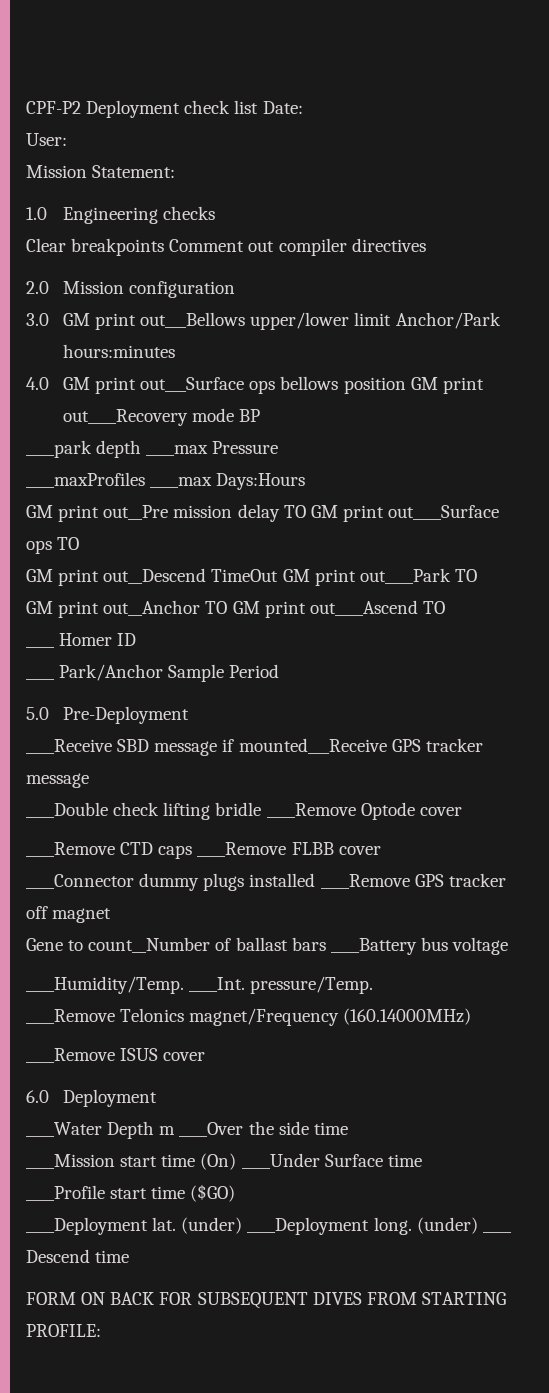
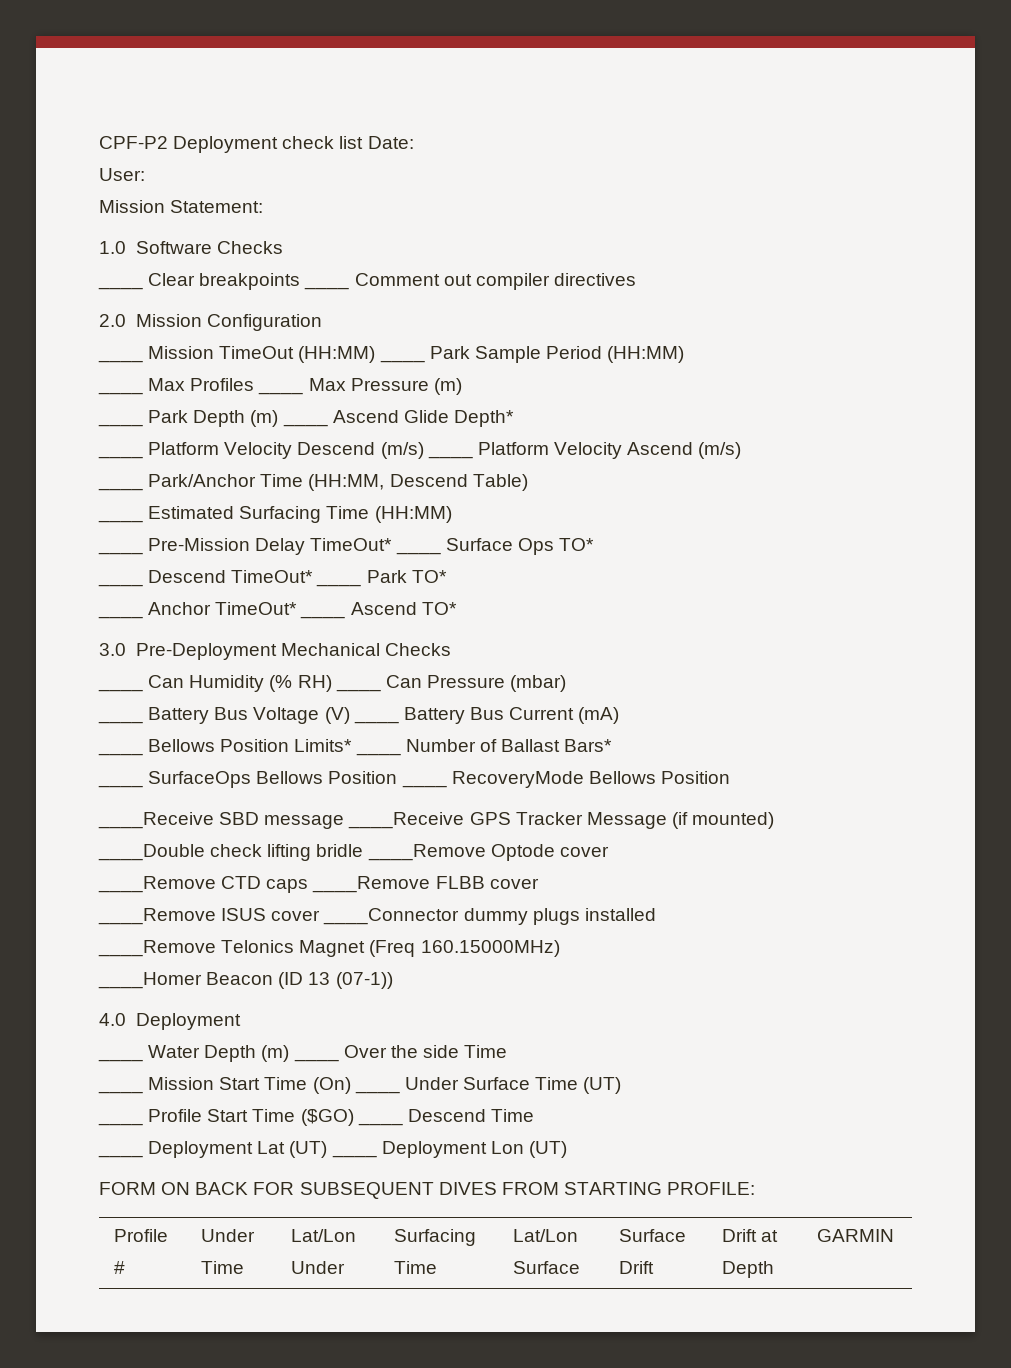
- 1.0 Engineering checks
- Clear breakpoints Comment out compiler directives
+ 1.0 Software Checks
+ ____ Clear breakpoints ____ Comment out compiler directives
- 2.0 Mission configuration
- 3.0 GM print out___Bellows upper/lower limit Anchor/Park hours:minutes
- 4.0 GM print out___Surface ops bellows position GM print out____Recovery mode BP
- ____park depth ____max Pressure
- ____maxProfiles ____max Days:Hours
- GM print out__Pre mission delay TO GM print out____Surface ops TO
- GM print out__Descend TimeOut GM print out____Park TO
- GM print out__Anchor TO GM print out____Ascend TO
- ____ Homer ID
- ____ Park/Anchor Sample Period
- 5.0 Pre-Deployment
- ____Receive SBD message if mounted___Receive GPS tracker message
+ 2.0 Mission Configuration
+ ____ Mission TimeOut (HH:MM) ____ Park Sample Period (HH:MM)
+ ____ Max Profiles ____ Max Pressure (m)
+ ____ Park Depth (m) ____ Ascend Glide Depth*
+ ____ Platform Velocity Descend (m/s) ____ Platform Velocity Ascend (m/s)
+ ____ Park/Anchor Time (HH:MM, Descend Table)
+ ____ Estimated Surfacing Time (HH:MM)
+ ____ Pre-Mission Delay TimeOut* ____ Surface Ops TO*
+ ____ Descend TimeOut* ____ Park TO*
+ ____ Anchor TimeOut* ____ Ascend TO*
+ 3.0 Pre-Deployment Mechanical Checks
+ ____ Can Humidity (% RH) ____ Can Pressure (mbar)
+ ____ Battery Bus Voltage (V) ____ Battery Bus Current (mA)
+ ____ Bellows Position Limits* ____ Number of Ballast Bars*
+ ____ SurfaceOps Bellows Position ____ RecoveryMode Bellows Position
+ ____Receive SBD message ____Receive GPS Tracker Message (if mounted)
- ____Connector dummy plugs installed ____Remove GPS tracker off magnet
- Gene to count__Number of ballast bars ____Battery bus voltage
- ____Humidity/Temp. ____Int. pressure/Temp.
- ____Remove Telonics magnet/Frequency (160.14000MHz)
- ____Remove ISUS cover
- 6.0 Deployment
- ____Water Depth m ____Over the side time
- ____Mission start time (On) ____Under Surface time
- ____Profile start time ($GO)
- ____Deployment lat. (under) ____Deployment long. (under) ____ Descend time
+ ____Remove ISUS cover ____Connector dummy plugs installed
+ ____Remove Telonics Magnet (Freq 160.15000MHz)
+ ____Homer Beacon (ID 13 (07-1))
+ 4.0 Deployment
+ ____ Water Depth (m) ____ Over the side Time
+ ____ Mission Start Time (On) ____ Under Surface Time (UT)
+ ____ Profile Start Time ($GO) ____ Descend Time
+ ____ Deployment Lat (UT) ____ Deployment Lon (UT)
+ Profile # | Under Time | Lat/Lon Under | Surfacing Time | Lat/Lon Surface | Surface Drift | Drift at Depth | GARMIN

